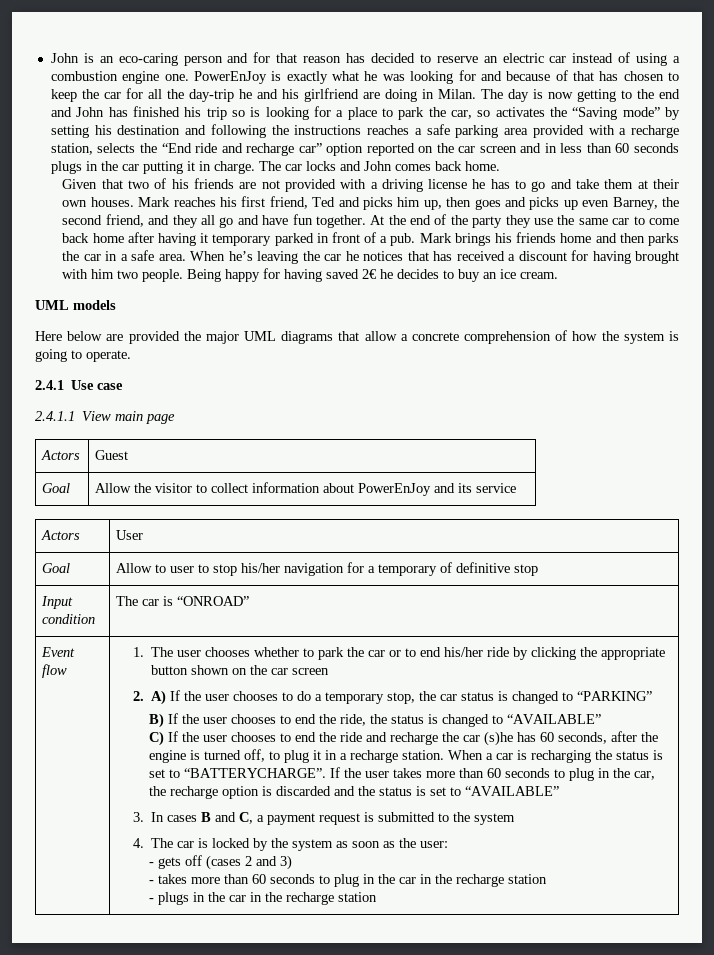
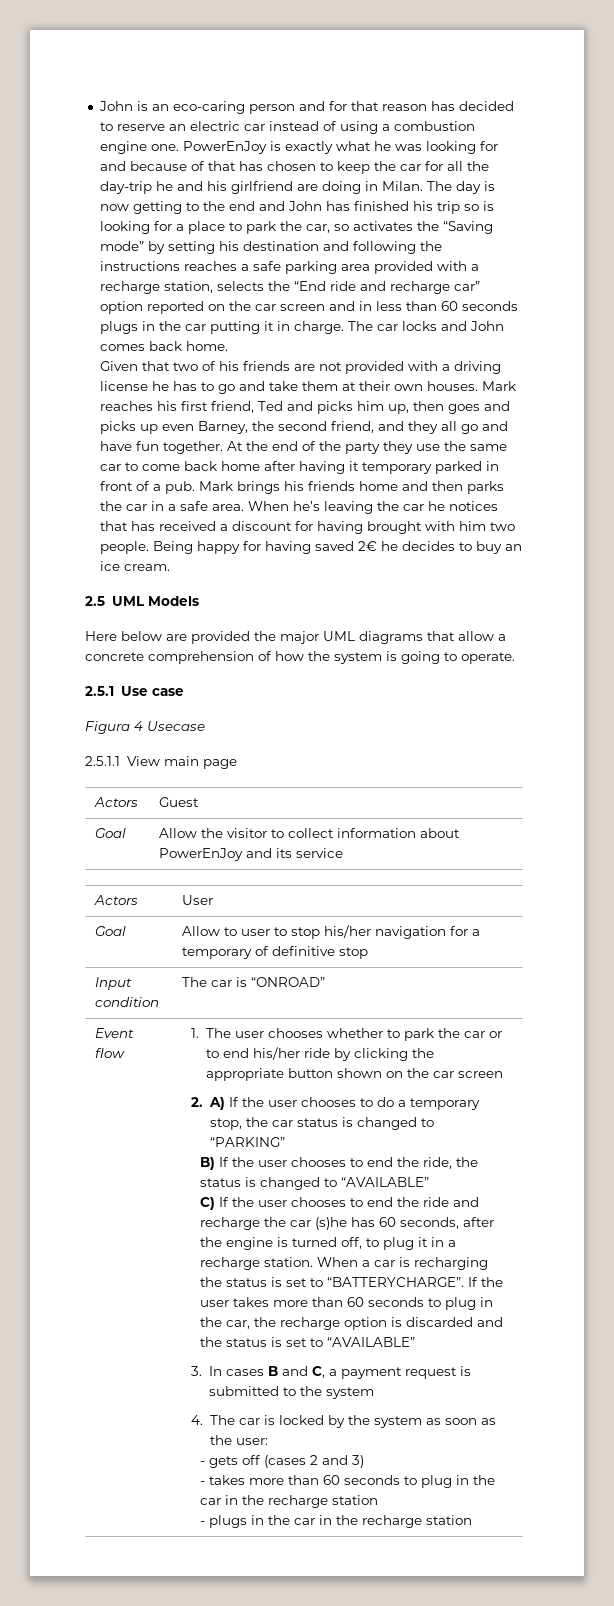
- UML models
+ 2.5 UML Models
- 2.4.1 Use case
+ 2.5.1 Use case
- 2.4.1.1 View main page
+ Figura 4 Usecase
+ 2.5.1.1 View main page

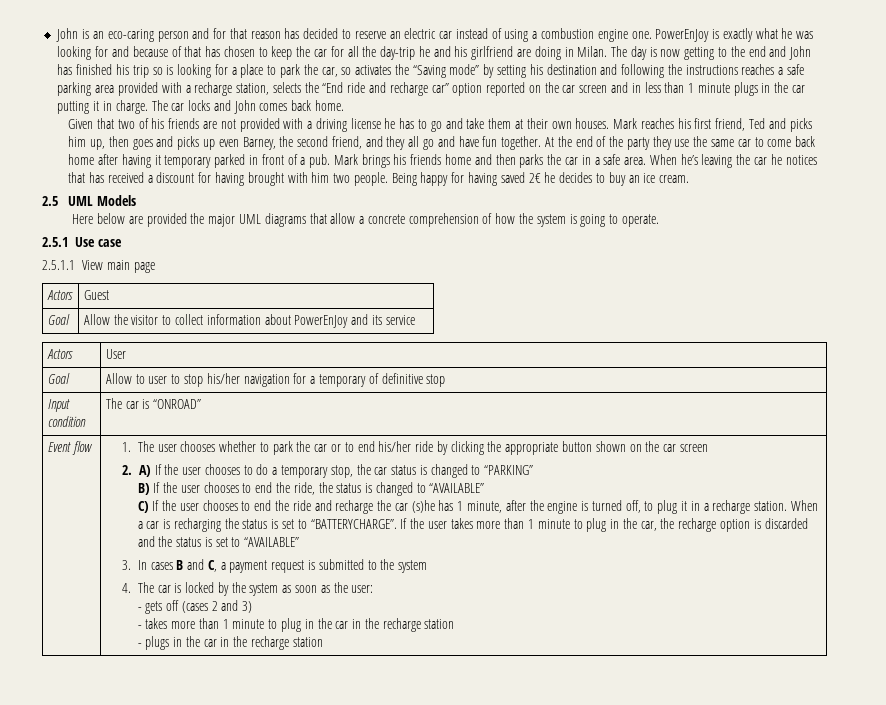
- The day is now getting to the end and John has finished his trip so is looking for a place to park the car, so activates the “Saving mode” by setting his destination and following the instructions reaches a safe parking area provided with a recharge station, selects the “End ride and recharge car” option reported on the car screen and in less than 60 seconds plugs in the car putting it in charge.
+ The day is now getting to the end and John has finished his trip so is looking for a place to park the car, so activates the “Saving mode” by setting his destination and following the instructions reaches a safe parking area provided with a recharge station, selects the “End ride and recharge car” option reported on the car screen and in less than 1 minute plugs in the car putting it in charge.
- Figura 4 Usecase
- C) If the user chooses to end the ride and recharge the car (s)he has 60 seconds, after the engine is turned off, to plug it in a recharge station.
+ C) If the user chooses to end the ride and recharge the car (s)he has 1 minute, after the engine is turned off, to plug it in a recharge station.
- If the user takes more than 60 seconds to plug in the car, the recharge option is discarded and the status is set to “AVAILABLE”
+ If the user takes more than 1 minute to plug in the car, the recharge option is discarded and the status is set to “AVAILABLE”
- - takes more than 60 seconds to plug in the car in the recharge station
+ - takes more than 1 minute to plug in the car in the recharge station

